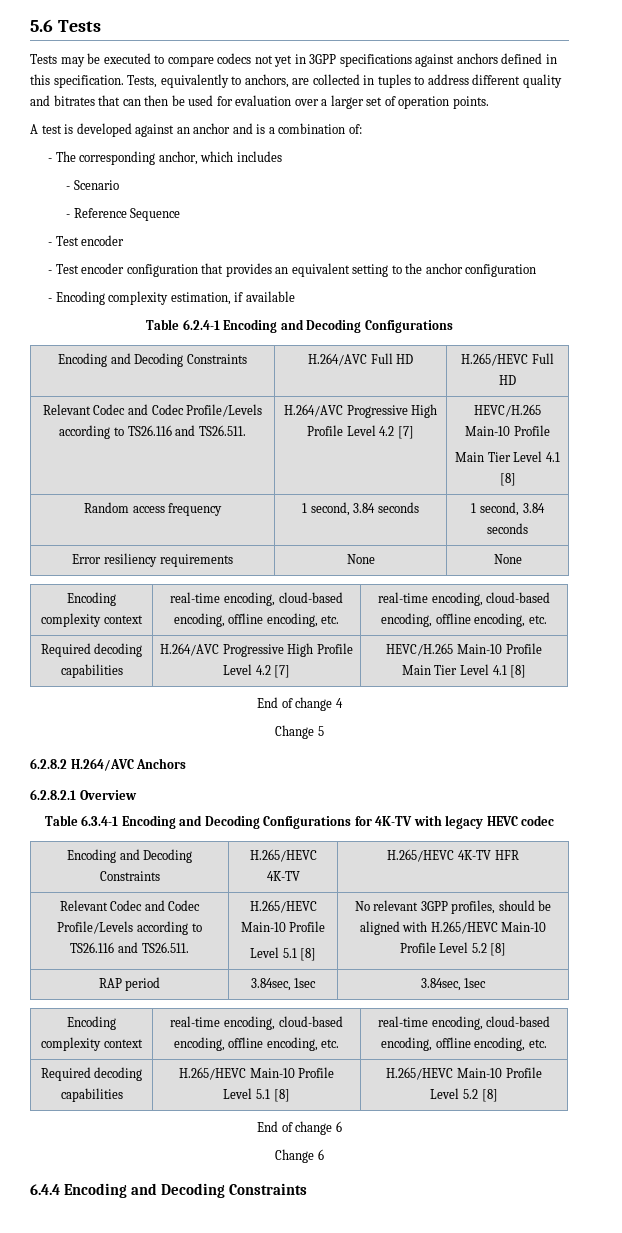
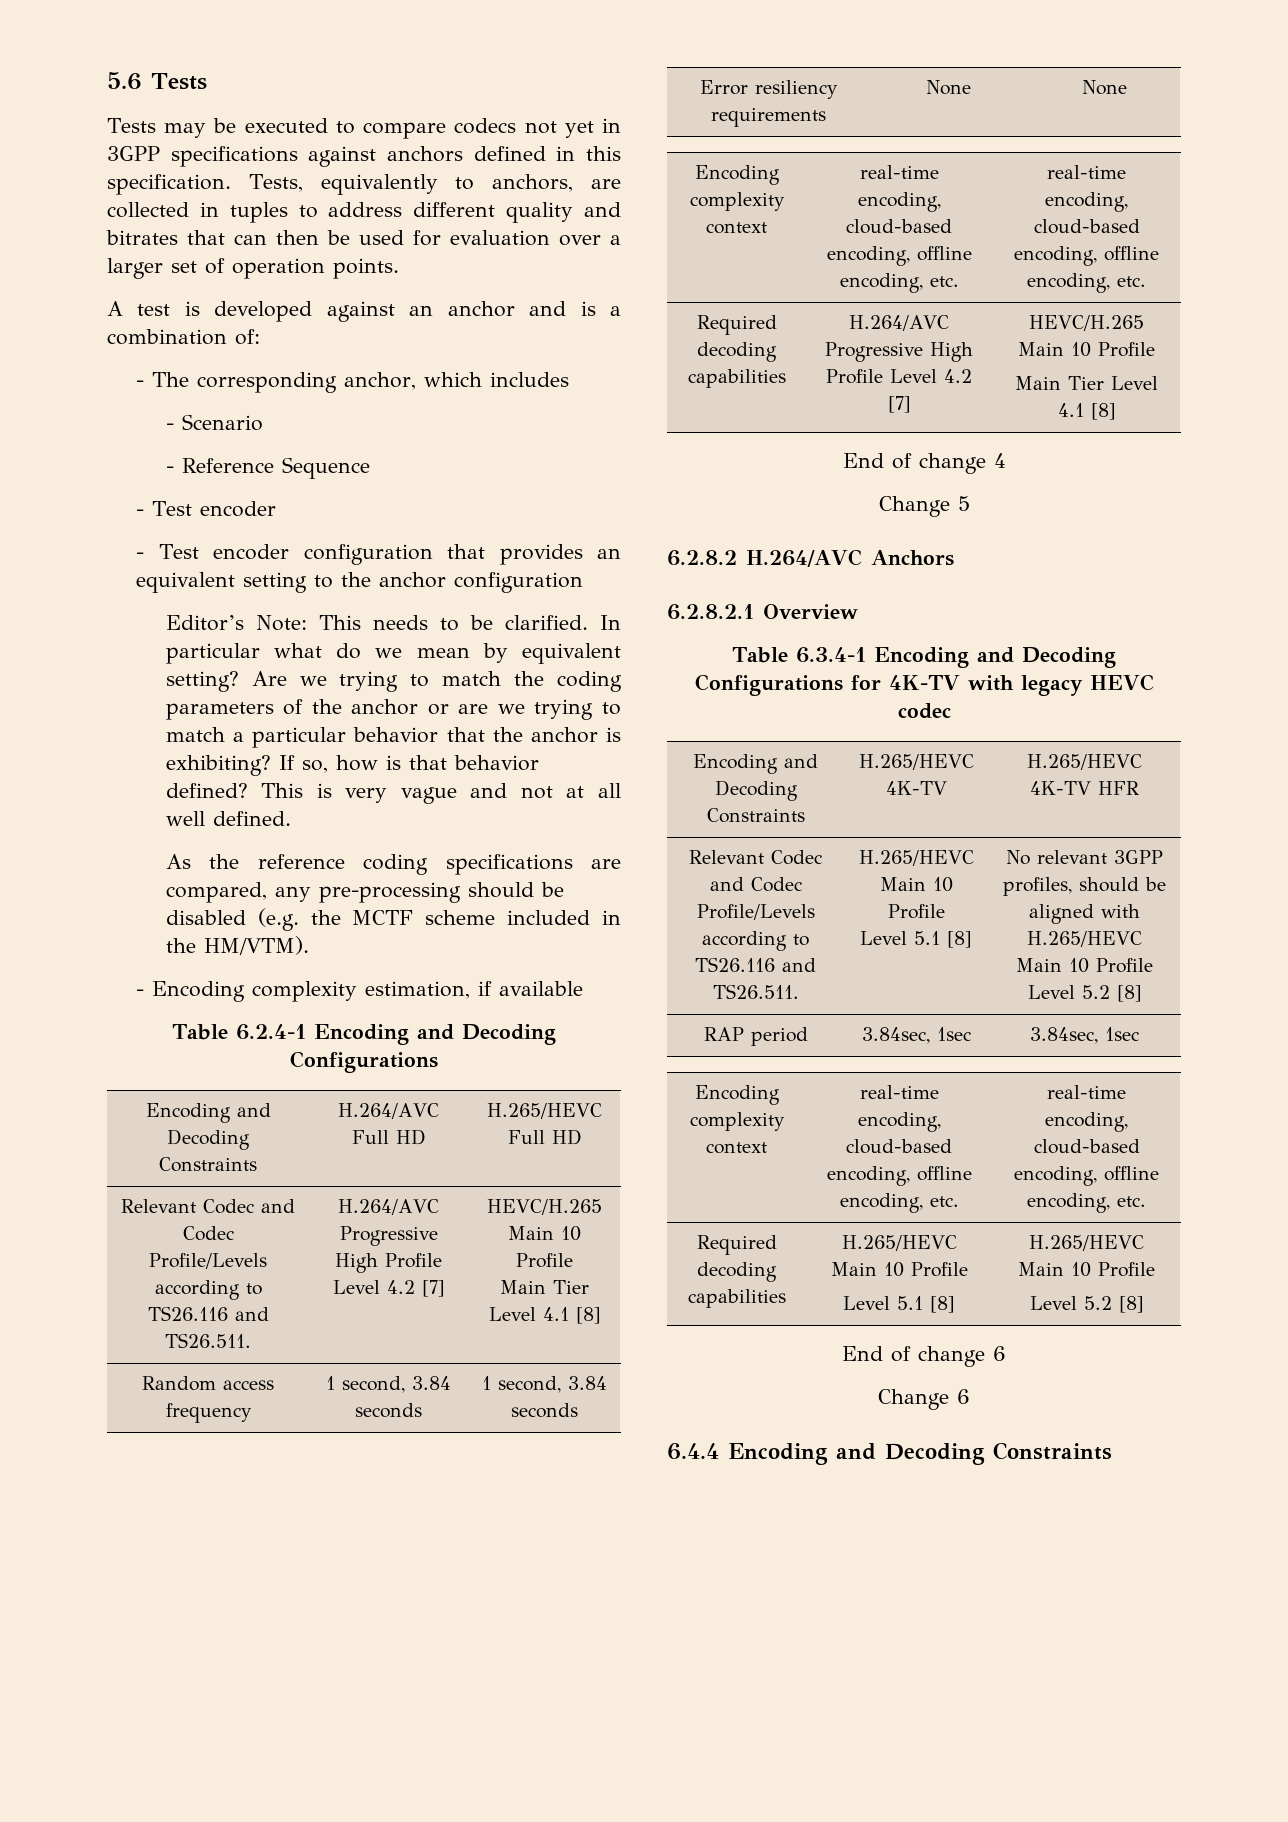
+ Editor’s Note: This needs to be clarified. In particular what do we mean by equivalent setting? Are we trying to match the coding parameters of the anchor or are we trying to match a particular behavior that the anchor is exhibiting? If so, how is that behavior defined? This is very vague and not at all well defined.
+ As the reference coding specifications are compared, any pre-processing should be disabled (e.g. the MCTF scheme included in the HM/VTM).
- Relevant Codec and Codec Profile/Levels according to TS26.116 and TS26.511. | H.264/AVC Progressive High Profile Level 4.2 [7] | HEVC/H.265 Main-10 Profile
+ Relevant Codec and Codec Profile/Levels according to TS26.116 and TS26.511. | H.264/AVC Progressive High Profile Level 4.2 [7] | HEVC/H.265 Main 10 Profile
- Required decoding capabilities | H.264/AVC Progressive High Profile Level 4.2 [7] | HEVC/H.265 Main-10 Profile
+ Required decoding capabilities | H.264/AVC Progressive High Profile Level 4.2 [7] | HEVC/H.265 Main 10 Profile
- Relevant Codec and Codec Profile/Levels according to TS26.116 and TS26.511. | H.265/HEVC Main-10 Profile
- Level 5.1 [8] | No relevant 3GPP profiles, should be aligned with H.265/HEVC Main-10 Profile Level 5.2 [8]
+ Relevant Codec and Codec Profile/Levels according to TS26.116 and TS26.511. | H.265/HEVC Main 10 Profile
+ Level 5.1 [8] | No relevant 3GPP profiles, should be aligned with H.265/HEVC Main 10 Profile Level 5.2 [8]
- Required decoding capabilities | H.265/HEVC Main-10 Profile
- Level 5.1 [8] | H.265/HEVC Main-10 Profile
+ Required decoding capabilities | H.265/HEVC Main 10 Profile
+ Level 5.1 [8] | H.265/HEVC Main 10 Profile

